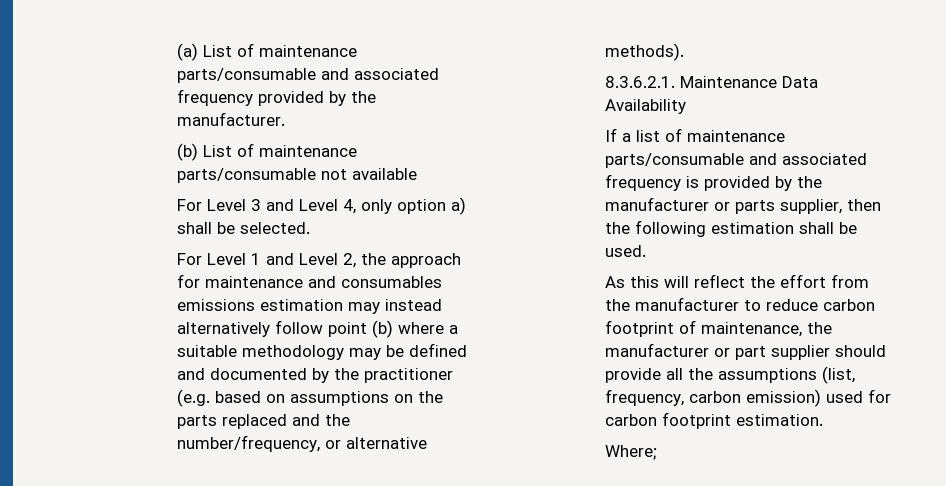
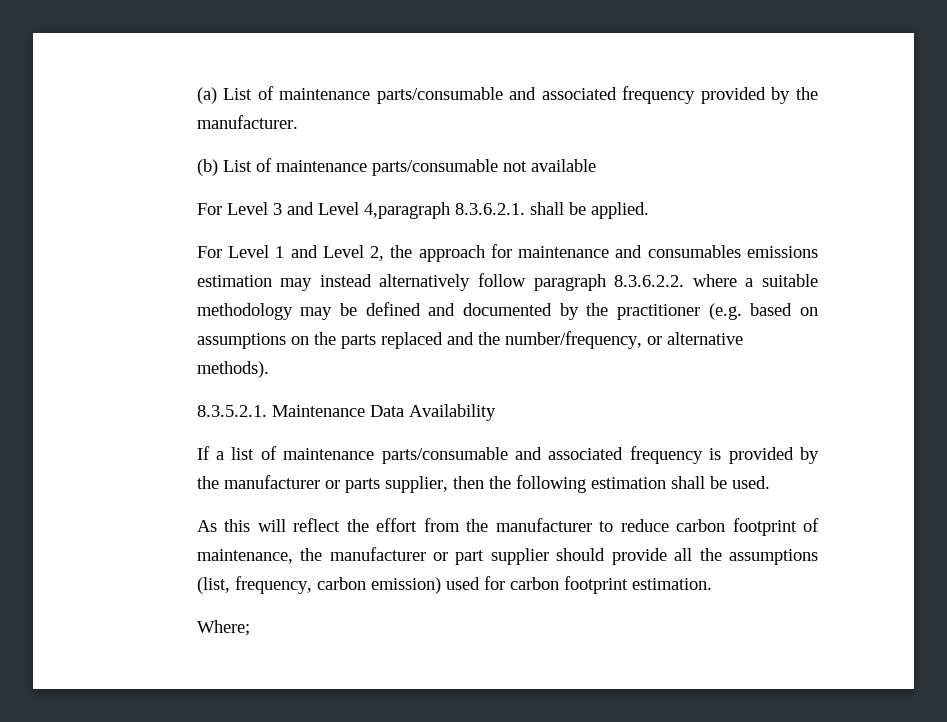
- For Level 3 and Level 4, only option a) shall be selected.
+ For Level 3 and Level 4,paragraph 8.3.6.2.1. shall be applied.
- For Level 1 and Level 2, the approach for maintenance and consumables emissions estimation may instead alternatively follow point (b) where a suitable methodology may be defined and documented by the practitioner (e.g. based on assumptions on the parts replaced and the number/frequency, or alternative methods).
+ For Level 1 and Level 2, the approach for maintenance and consumables emissions estimation may instead alternatively follow paragraph 8.3.6.2.2. where a suitable methodology may be defined and documented by the practitioner (e.g. based on assumptions on the parts replaced and the number/frequency, or alternative methods).
- 8.3.6.2.1. Maintenance Data Availability
+ 8.3.5.2.1. Maintenance Data Availability

